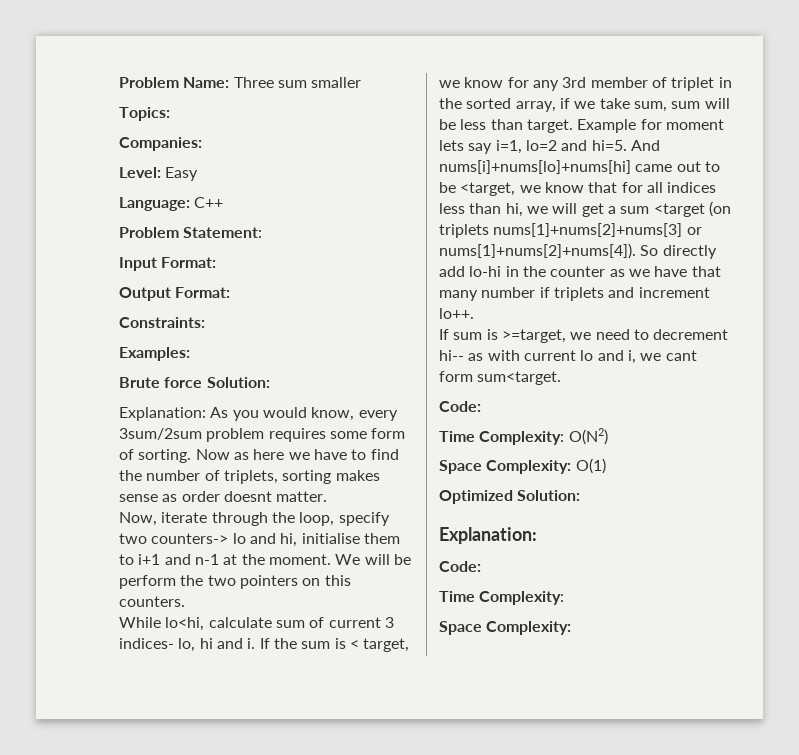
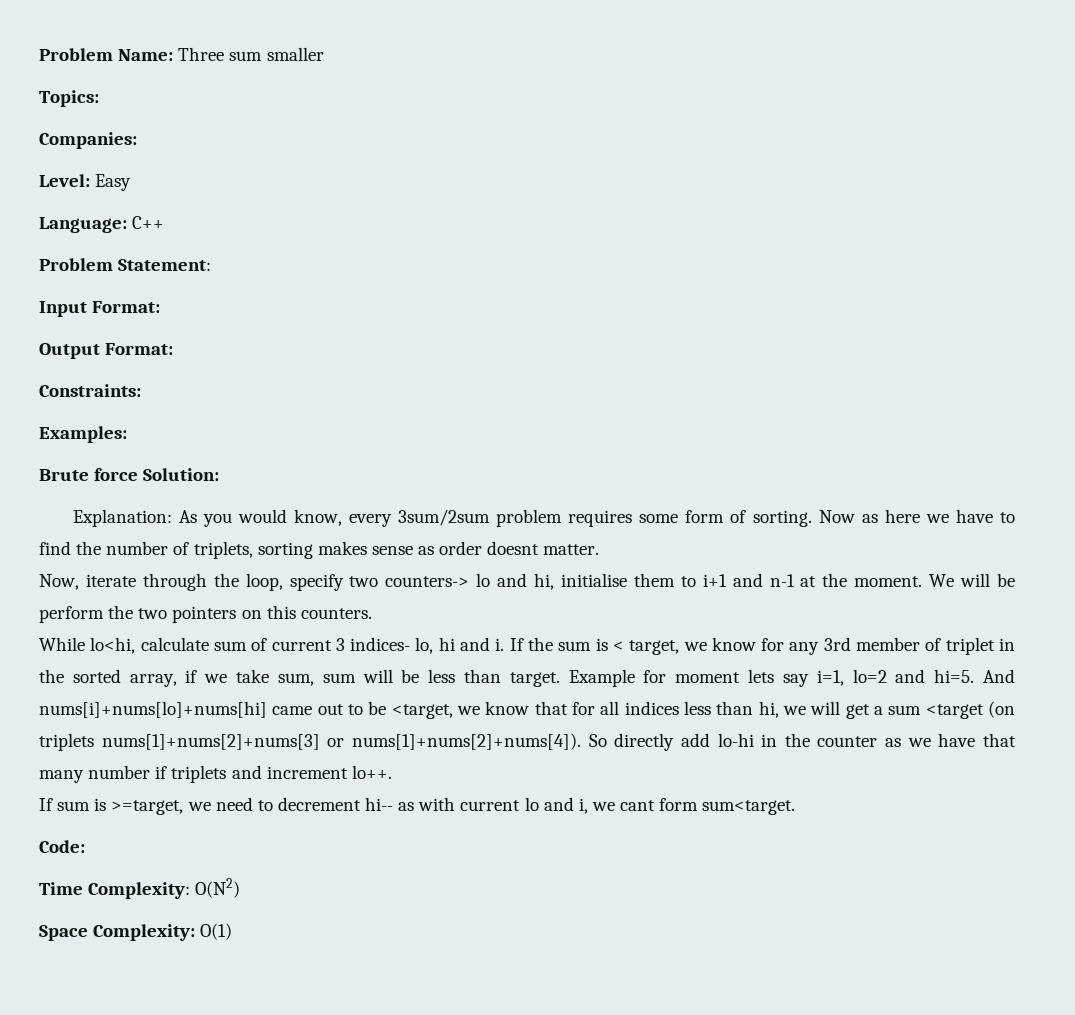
- Optimized Solution:
- Explanation:
- Code:
- Time Complexity:
- Space Complexity:

